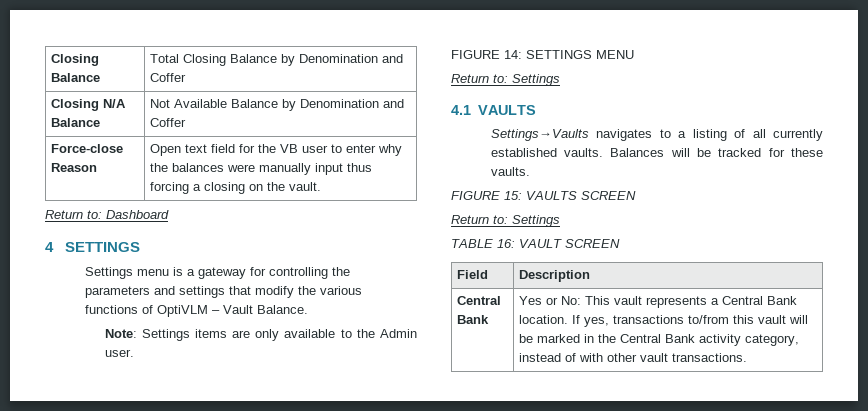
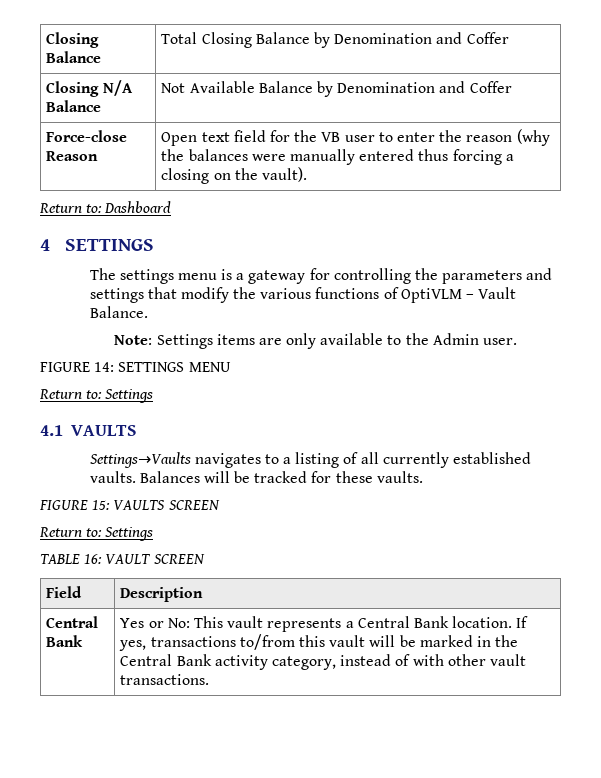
- Force-close Reason | Open text field for the VB user to enter why the balances were manually input thus forcing a closing on the vault.
+ Force-close Reason | Open text field for the VB user to enter the reason (why the balances were manually entered thus forcing a closing on the vault).
- Settings menu is a gateway for controlling the parameters and settings that modify the various functions of OptiVLM – Vault Balance.
+ The settings menu is a gateway for controlling the parameters and settings that modify the various functions of OptiVLM – Vault Balance.

